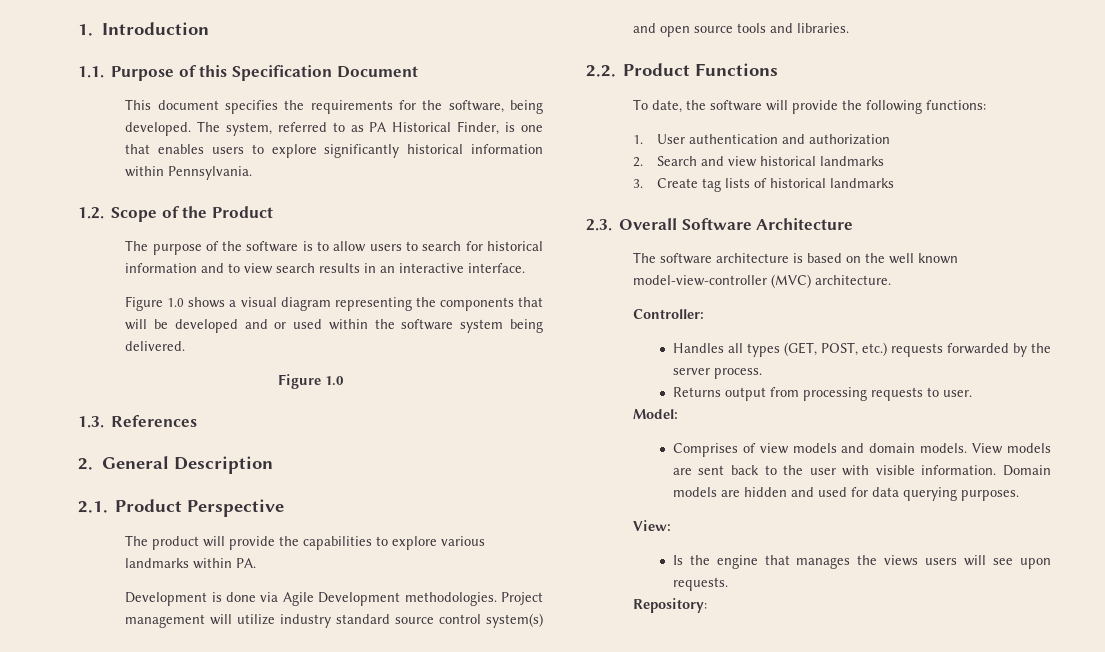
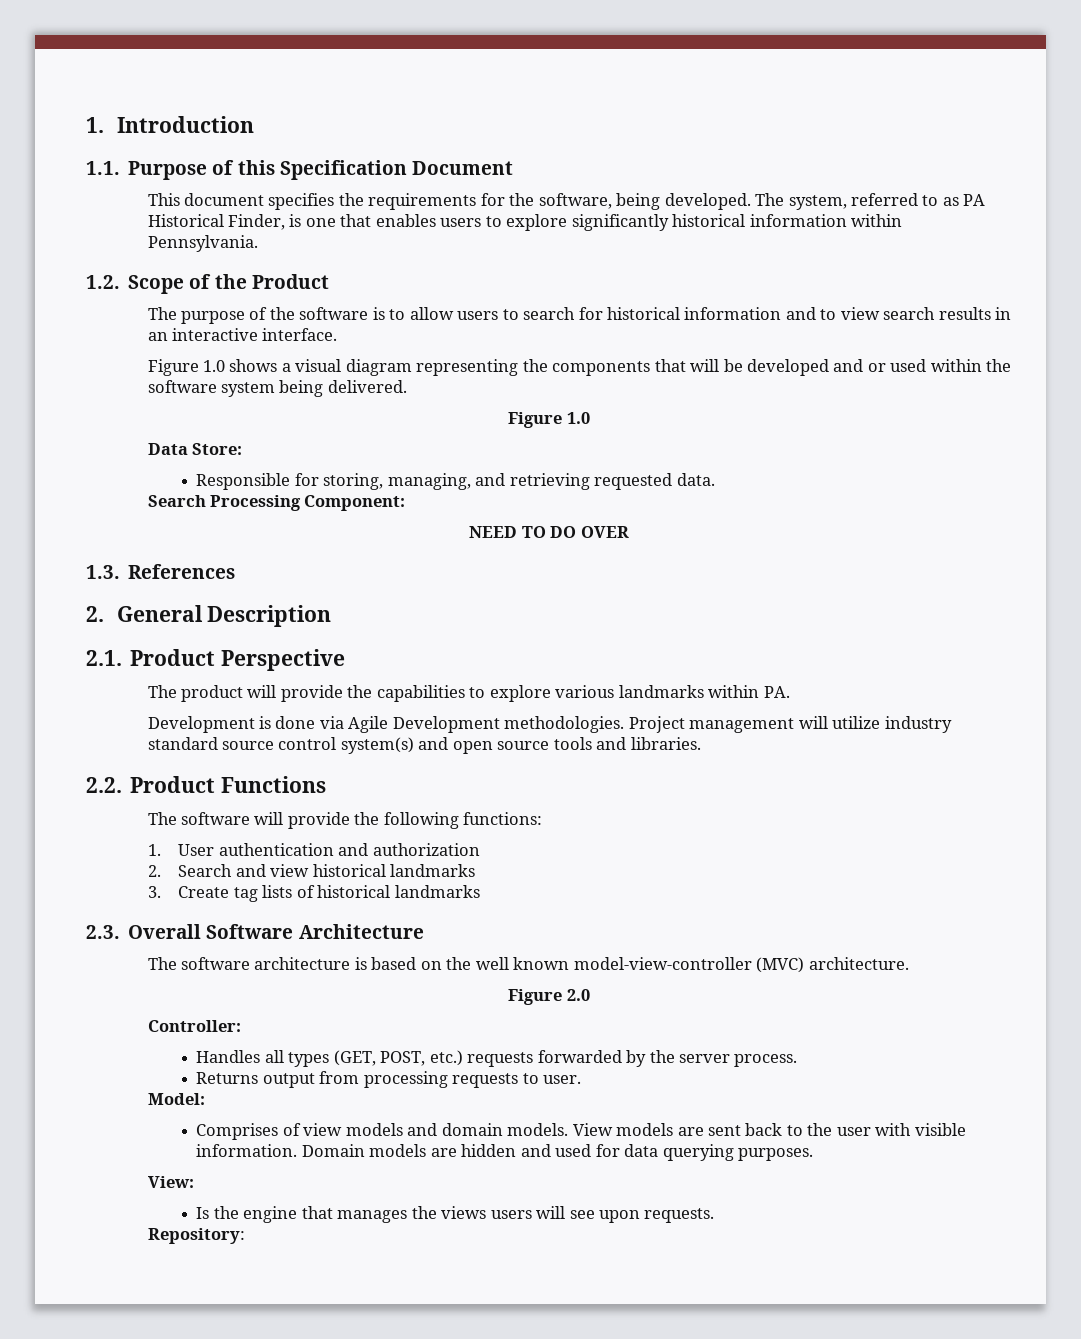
+ Data Store:
+ Responsible for storing, managing, and retrieving requested data.
+ Search Processing Component:
+ NEED TO DO OVER
- To date, the software will provide the following functions:
+ The software will provide the following functions:
+ Figure 2.0

